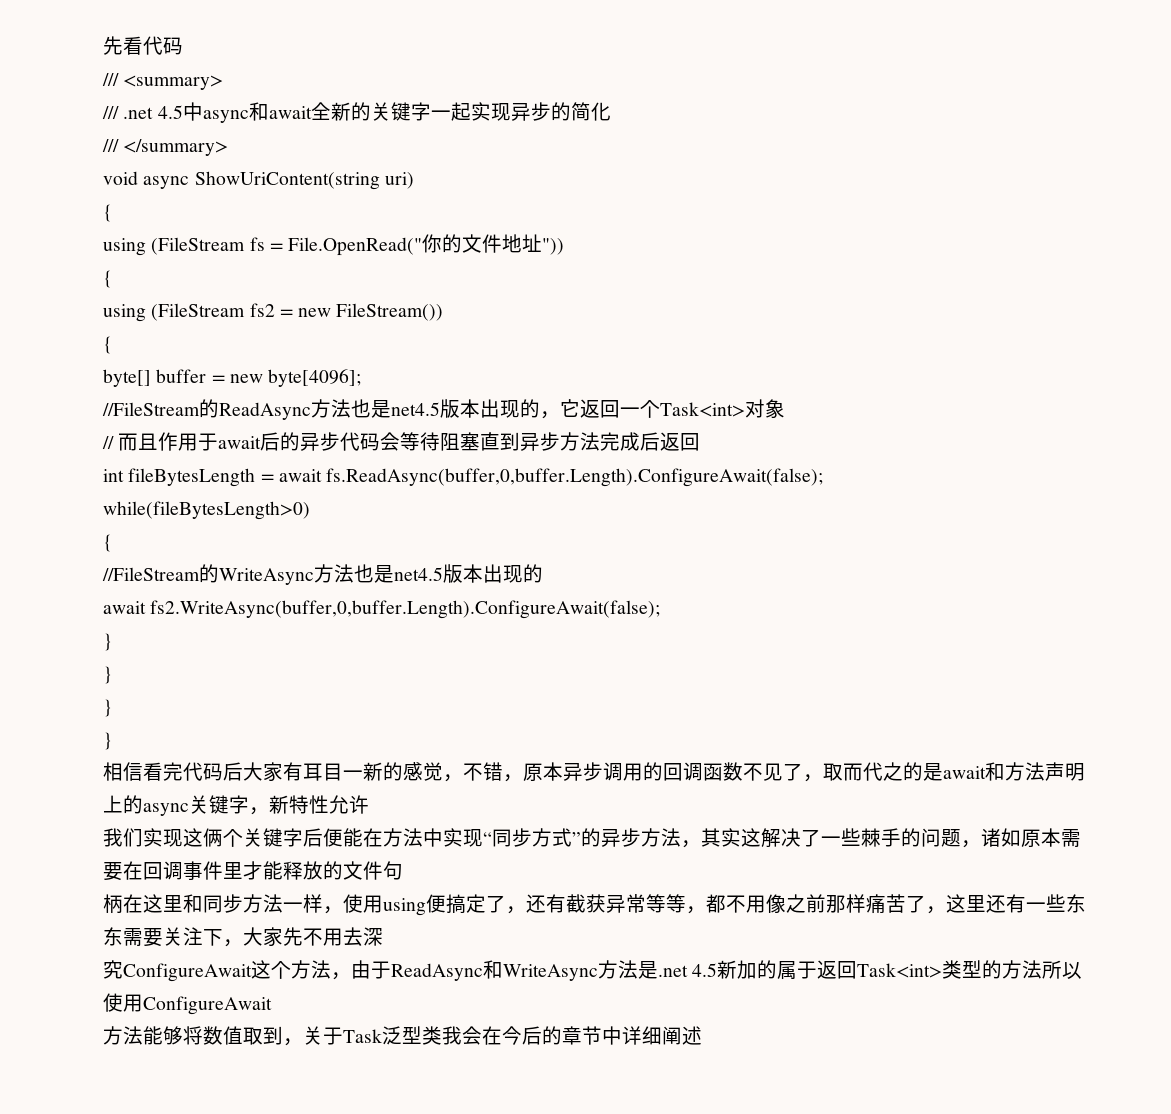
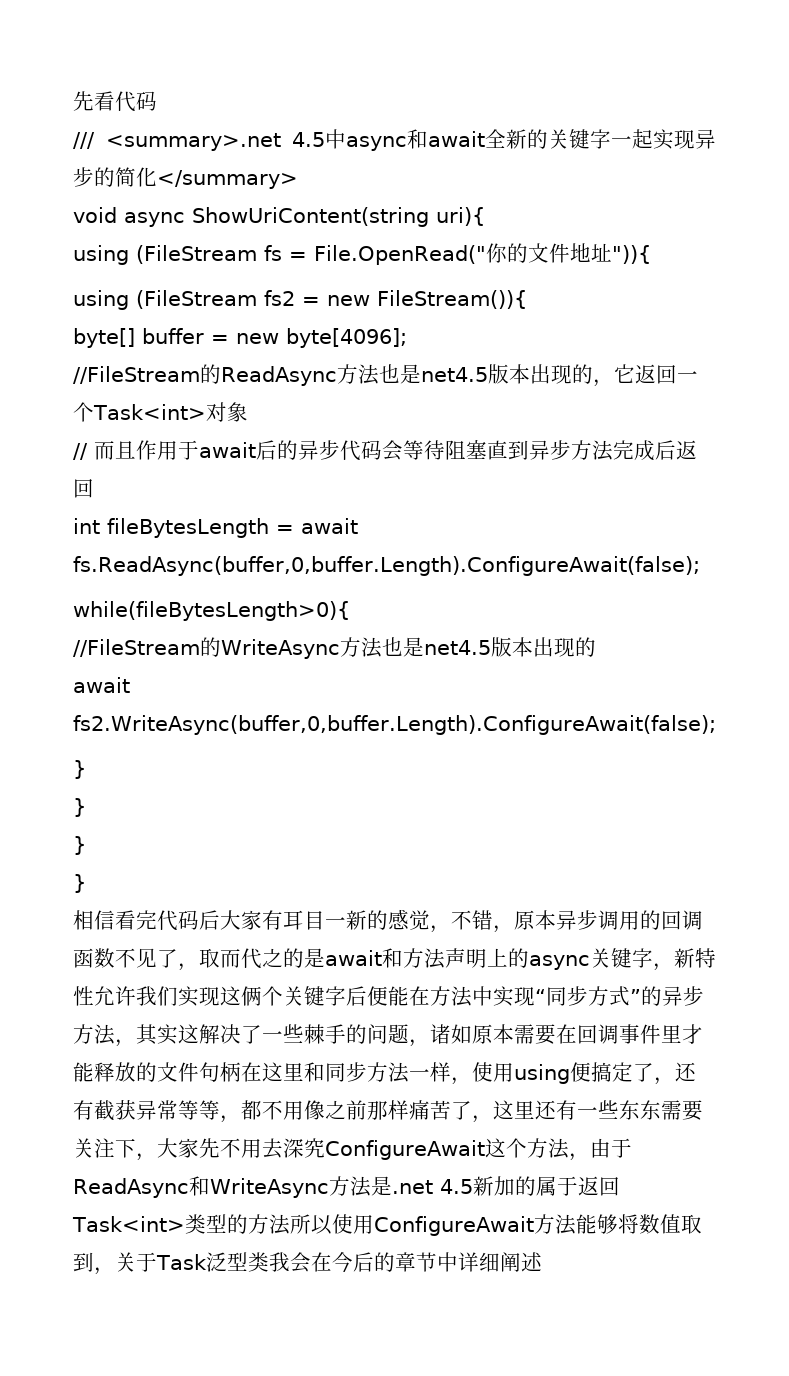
- /// <summary>
- /// .net 4.5中async和await全新的关键字一起实现异步的简化
- /// </summary>
+ /// <summary>.net 4.5中async和await全新的关键字一起实现异步的简化</summary>
- void async ShowUriContent(string uri)
- {
+ void async ShowUriContent(string uri){
- using (FileStream fs = File.OpenRead("你的文件地址"))
- {
+ using (FileStream fs = File.OpenRead("你的文件地址")){
- using (FileStream fs2 = new FileStream())
- {
+ using (FileStream fs2 = new FileStream()){
- while(fileBytesLength>0)
- {
+ while(fileBytesLength>0){
- 相信看完代码后大家有耳目一新的感觉，不错，原本异步调用的回调函数不见了，取而代之的是await和方法声明上的async关键字，新特性允许
- 我们实现这俩个关键字后便能在方法中实现“同步方式”的异步方法，其实这解决了一些棘手的问题，诸如原本需要在回调事件里才能释放的文件句
- 柄在这里和同步方法一样，使用using便搞定了，还有截获异常等等，都不用像之前那样痛苦了，这里还有一些东东需要关注下，大家先不用去深
- 究ConfigureAwait这个方法，由于ReadAsync和WriteAsync方法是.net 4.5新加的属于返回Task<int>类型的方法所以使用ConfigureAwait
- 方法能够将数值取到，关于Task泛型类我会在今后的章节中详细阐述
+ 相信看完代码后大家有耳目一新的感觉，不错，原本异步调用的回调函数不见了，取而代之的是await和方法声明上的async关键字，新特性允许我们实现这俩个关键字后便能在方法中实现“同步方式”的异步方法，其实这解决了一些棘手的问题，诸如原本需要在回调事件里才能释放的文件句柄在这里和同步方法一样，使用using便搞定了，还有截获异常等等，都不用像之前那样痛苦了，这里还有一些东东需要关注下，大家先不用去深究ConfigureAwait这个方法，由于ReadAsync和WriteAsync方法是.net 4.5新加的属于返回Task<int>类型的方法所以使用ConfigureAwait方法能够将数值取到，关于Task泛型类我会在今后的章节中详细阐述

